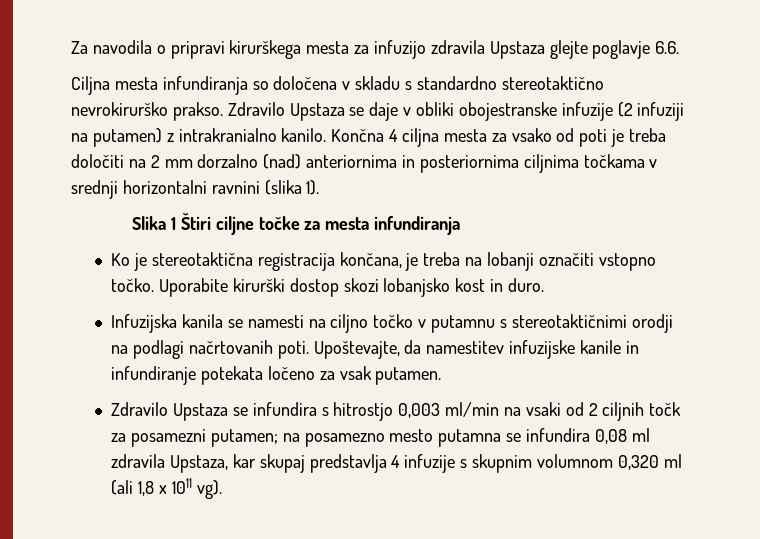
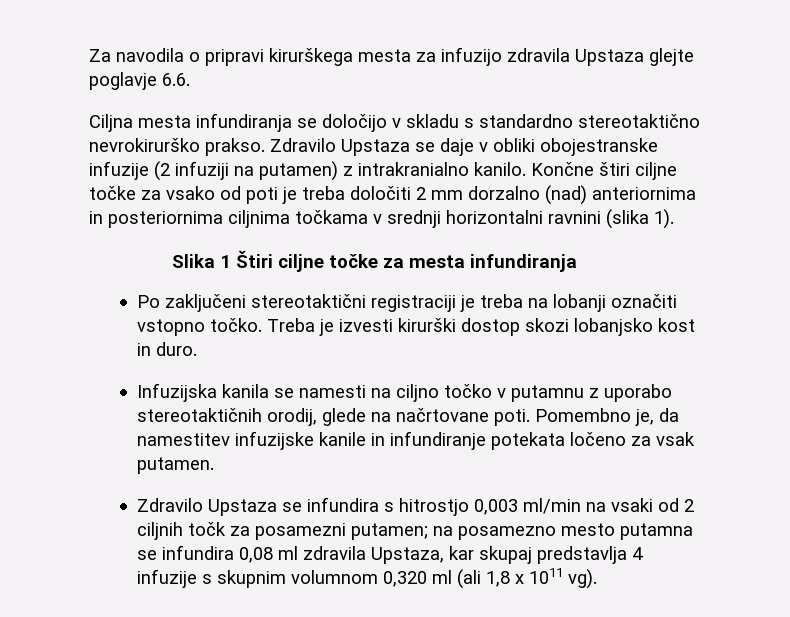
- Ciljna mesta infundiranja so določena v skladu s standardno stereotaktično nevrokirurško prakso.
+ Ciljna mesta infundiranja se določijo v skladu s standardno stereotaktično nevrokirurško prakso.
- Končna 4 ciljna mesta za vsako od poti je treba določiti na 2 mm dorzalno (nad) anteriornima in posteriornima ciljnima točkama v srednji horizontalni ravnini (slika 1).
+ Končne štiri ciljne točke za vsako od poti je treba določiti 2 mm dorzalno (nad) anteriornima in posteriornima ciljnima točkama v srednji horizontalni ravnini (slika 1).
- Ko je stereotaktična registracija končana, je treba na lobanji označiti vstopno točko.
+ Po zaključeni stereotaktični registraciji je treba na lobanji označiti vstopno točko.
- Uporabite kirurški dostop skozi lobanjsko kost in duro.
+ Treba je izvesti kirurški dostop skozi lobanjsko kost in duro.
- Infuzijska kanila se namesti na ciljno točko v putamnu s stereotaktičnimi orodji na podlagi načrtovanih poti. Upoštevajte, da namestitev infuzijske kanile in infundiranje potekata ločeno za vsak putamen.
+ Infuzijska kanila se namesti na ciljno točko v putamnu z uporabo stereotaktičnih orodij, glede na načrtovane poti. Pomembno je, da namestitev infuzijske kanile in infundiranje potekata ločeno za vsak putamen.

